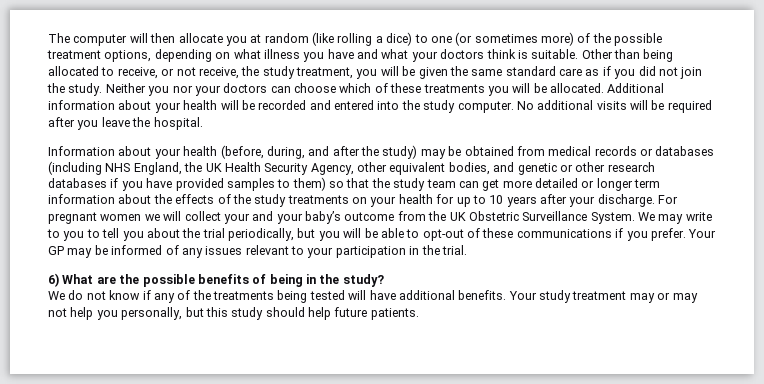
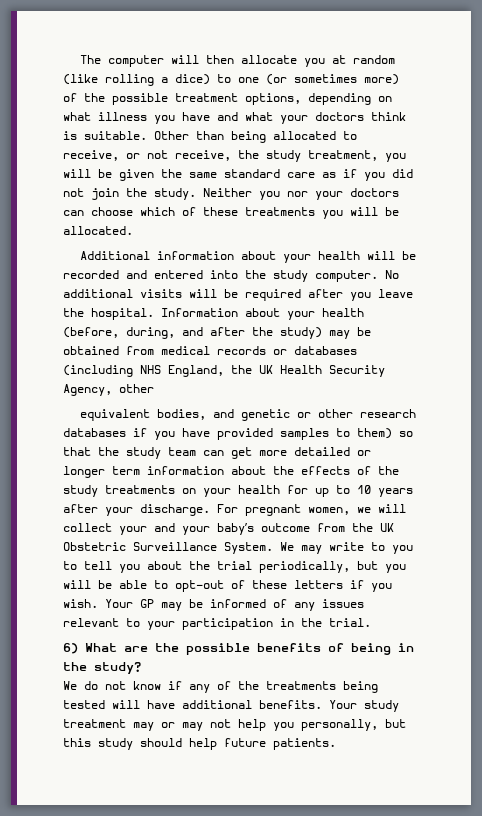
- Neither you nor your doctors can choose which of these treatments you will be allocated. Additional information about your health will be recorded and entered into the study computer.
+ Neither you nor your doctors can choose which of these treatments you will be allocated.
+ Additional information about your health will be recorded and entered into the study computer.
- No additional visits will be required after you leave the hospital.
- Information about your health (before, during, and after the study) may be obtained from medical records or databases (including NHS England, the UK Health Security Agency, other equivalent bodies, and genetic or other research databases if you have provided samples to them) so that the study team can get more detailed or longer term information about the effects of the study treatments on your health for up to 10 years after your discharge.
+ No additional visits will be required after you leave the hospital. Information about your health (before, during, and after the study) may be obtained from medical records or databases (including NHS England, the UK Health Security Agency, other
+ equivalent bodies, and genetic or other research databases if you have provided samples to them) so that the study team can get more detailed or longer term information about the effects of the study treatments on your health for up to 10 years after your discharge.
- For pregnant women we will collect your and your baby’s outcome from the UK Obstetric Surveillance System.
+ For pregnant women, we will collect your and your baby’s outcome from the UK Obstetric Surveillance System.
- We may write to you to tell you about the trial periodically, but you will be able to opt-out of these communications if you prefer.
+ We may write to you to tell you about the trial periodically, but you will be able to opt-out of these letters if you wish.

